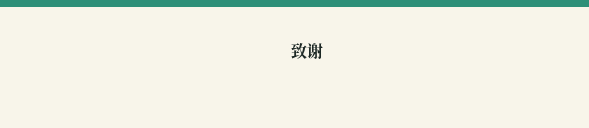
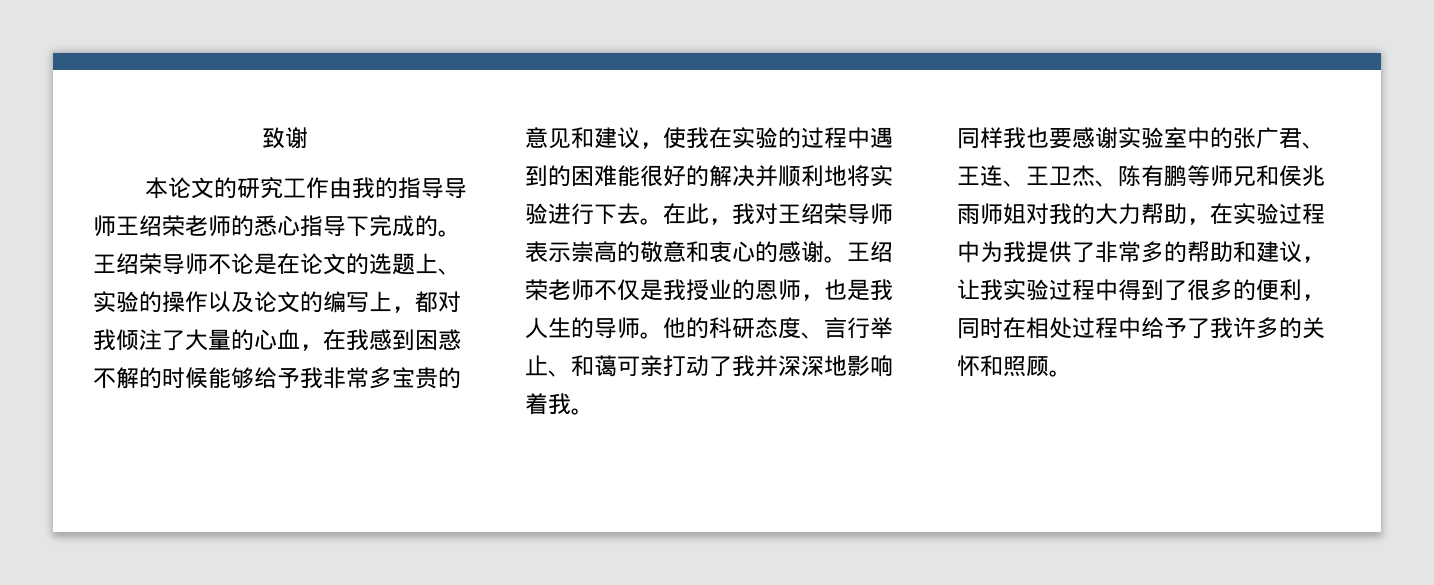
+ 本论文的研究工作由我的指导导师王绍荣老师的悉心指导下完成的。王绍荣导师不论是在论文的选题上、实验的操作以及论文的编写上，都对我倾注了大量的心血，在我感到困惑不解的时候能够给予我非常多宝贵的意见和建议，使我在实验的过程中遇到的困难能很好的解决并顺利地将实验进行下去。在此，我对王绍荣导师表示崇高的敬意和衷心的感谢。王绍荣老师不仅是我授业的恩师，也是我人生的导师。他的科研态度、言行举止、和蔼可亲打动了我并深深地影响着我。
+ 同样我也要感谢实验室中的张广君、王连、王卫杰、陈有鹏等师兄和侯兆雨师姐对我的大力帮助，在实验过程中为我提供了非常多的帮助和建议，让我实验过程中得到了很多的便利，同时在相处过程中给予了我许多的关怀和照顾。

